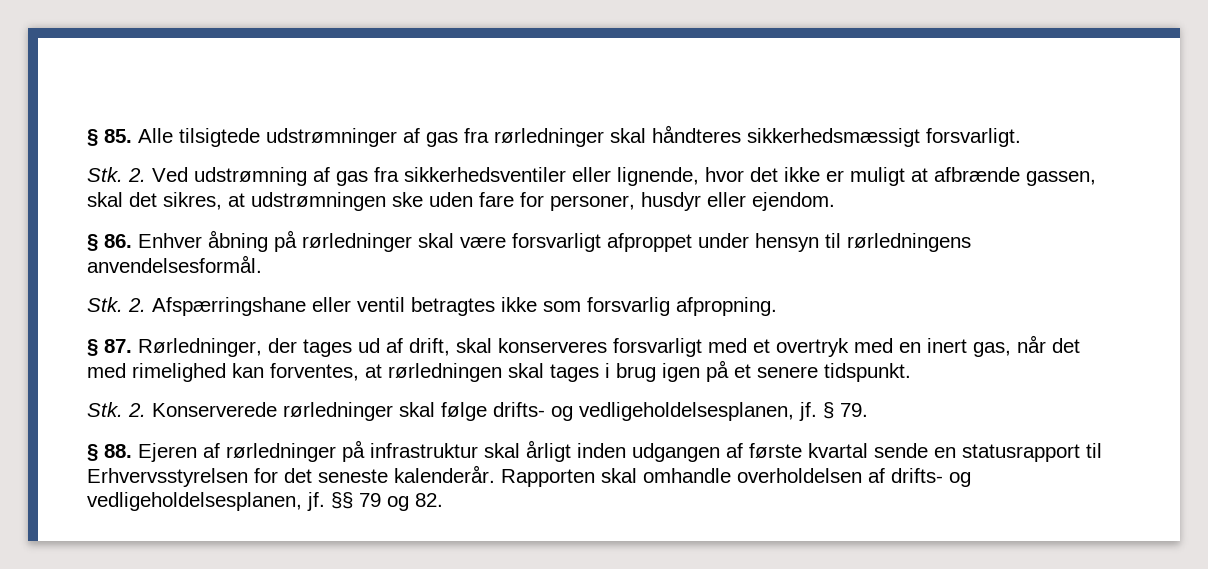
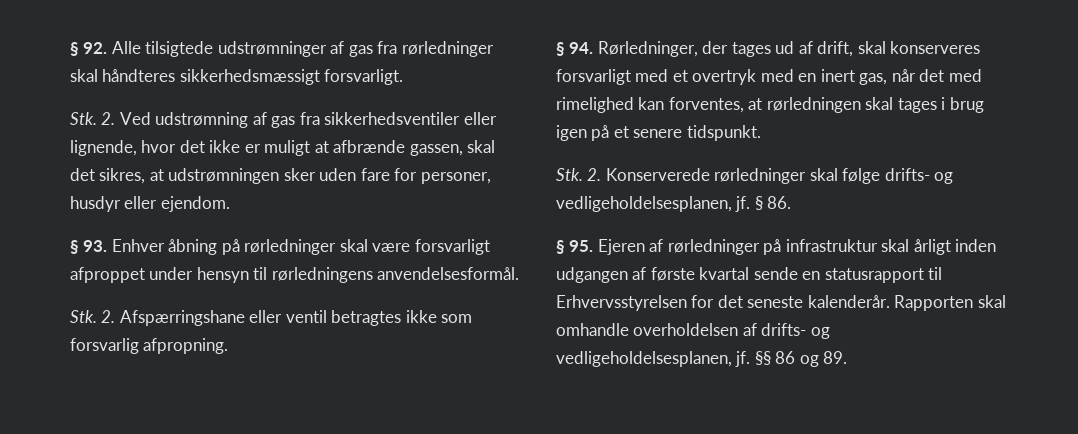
- § 85. Alle tilsigtede udstrømninger af gas fra rørledninger skal håndteres sikkerhedsmæssigt forsvarligt.
+ § 92. Alle tilsigtede udstrømninger af gas fra rørledninger skal håndteres sikkerhedsmæssigt forsvarligt.
- Stk. 2. Ved udstrømning af gas fra sikkerhedsventiler eller lignende, hvor det ikke er muligt at afbrænde gassen, skal det sikres, at udstrømningen ske uden fare for personer, husdyr eller ejendom.
+ Stk. 2. Ved udstrømning af gas fra sikkerhedsventiler eller lignende, hvor det ikke er muligt at afbrænde gassen, skal det sikres, at udstrømningen sker uden fare for personer, husdyr eller ejendom.
- § 86. Enhver åbning på rørledninger skal være forsvarligt afproppet under hensyn til rørledningens anvendelsesformål.
+ § 93. Enhver åbning på rørledninger skal være forsvarligt afproppet under hensyn til rørledningens anvendelsesformål.
- § 87. Rørledninger, der tages ud af drift, skal konserveres forsvarligt med et overtryk med en inert gas, når det med rimelighed kan forventes, at rørledningen skal tages i brug igen på et senere tidspunkt.
+ § 94. Rørledninger, der tages ud af drift, skal konserveres forsvarligt med et overtryk med en inert gas, når det med rimelighed kan forventes, at rørledningen skal tages i brug igen på et senere tidspunkt.
- § 79.
- § 88. Ejeren af rørledninger på infrastruktur skal årligt inden udgangen af første kvartal sende en statusrapport til Erhvervsstyrelsen for det seneste kalenderår.
+ § 86.
+ § 95. Ejeren af rørledninger på infrastruktur skal årligt inden udgangen af første kvartal sende en statusrapport til Erhvervsstyrelsen for det seneste kalenderår.
- §§ 79 og 82.
+ §§ 86 og 89.

